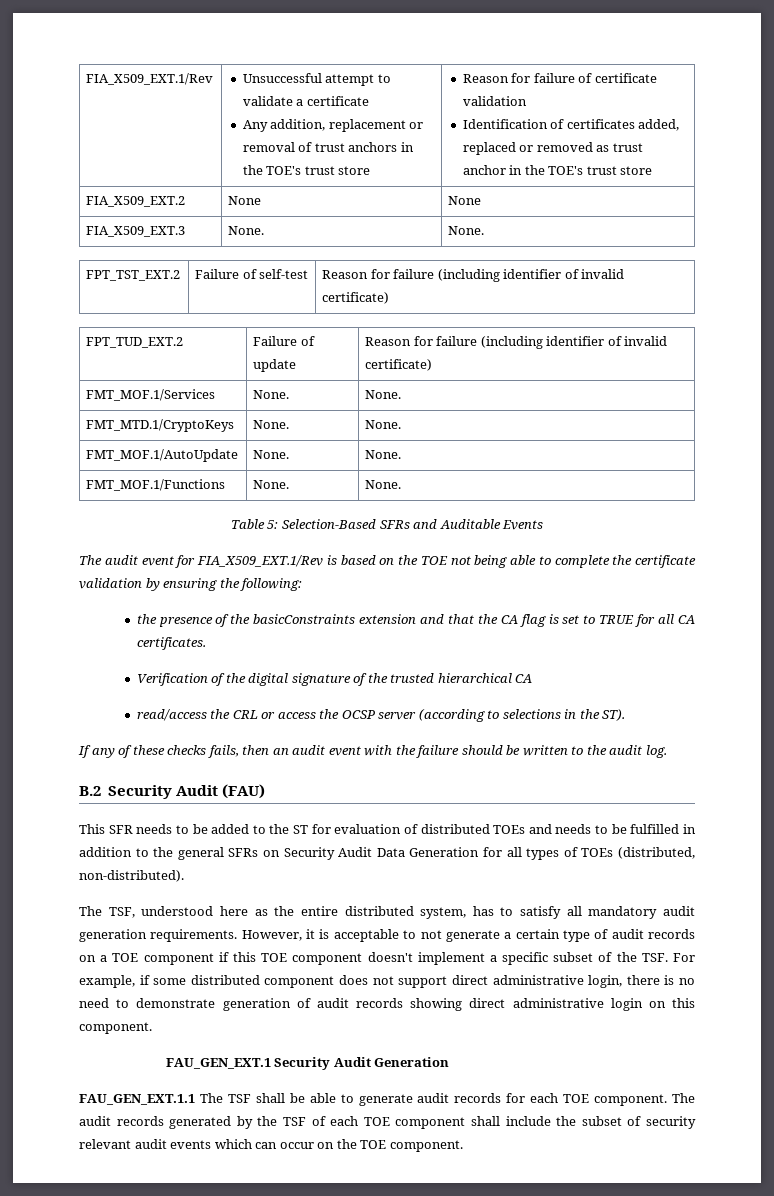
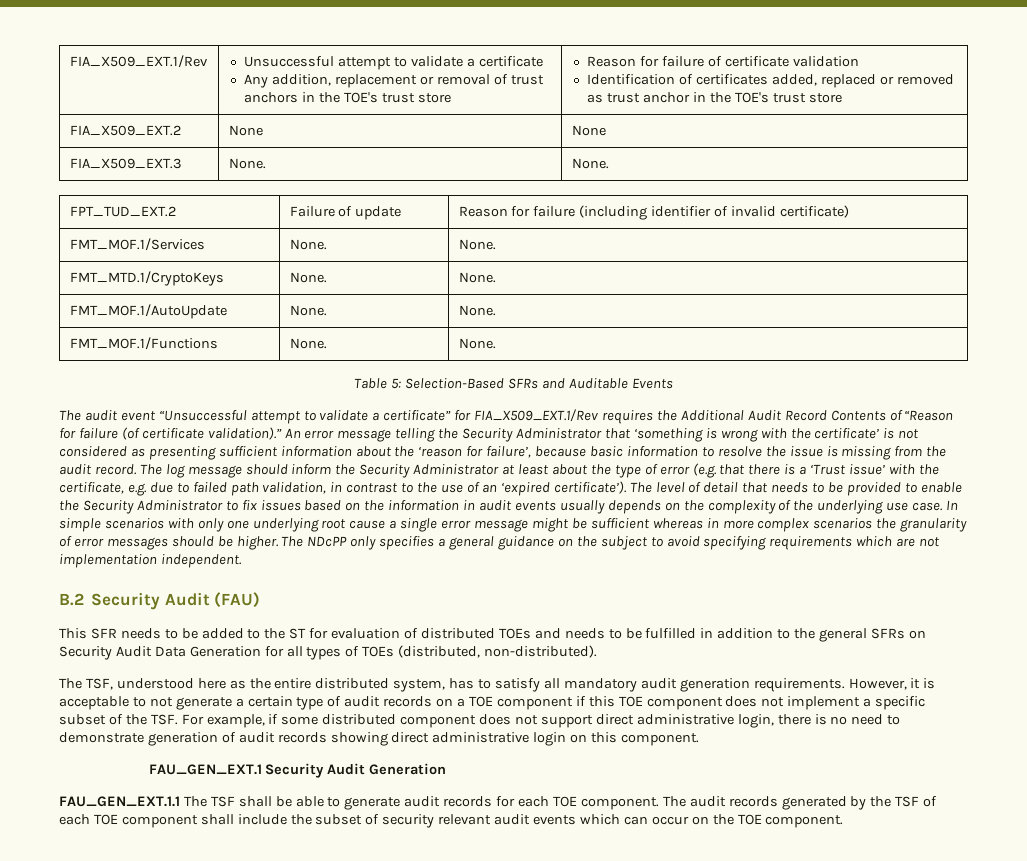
- FPT_TST_EXT.2 | Failure of self-test | Reason for failure (including identifier of invalid certificate)
- The audit event for FIA_X509_EXT.1/Rev is based on the TOE not being able to complete the certificate validation by ensuring the following:
- the presence of the basicConstraints extension and that the CA flag is set to TRUE for all CA certificates.
- Verification of the digital signature of the trusted hierarchical CA
- read/access the CRL or access the OCSP server (according to selections in the ST).
- If any of these checks fails, then an audit event with the failure should be written to the audit log.
+ The audit event “Unsuccessful attempt to validate a certificate” for FIA_X509_EXT.1/Rev requires the Additional Audit Record Contents of “Reason for failure (of certificate validation).” An error message telling the Security Administrator that ‘something is wrong with the certificate’ is not considered as presenting sufficient information about the ‘reason for failure’, because basic information to resolve the issue is missing from the audit record. The log message should inform the Security Administrator at least about the type of error (e.g. that there is a ‘Trust issue’ with the certificate, e.g. due to failed path validation, in contrast to the use of an ‘expired certificate’). The level of detail that needs to be provided to enable the Security Administrator to fix issues based on the information in audit events usually depends on the complexity of the underlying use case. In simple scenarios with only one underlying root cause a single error message might be sufficient whereas in more complex scenarios the granularity of error messages should be higher. The NDcPP only specifies a general guidance on the subject to avoid specifying requirements which are not implementation independent.
- However, it is acceptable to not generate a certain type of audit records on a TOE component if this TOE component doesn't implement a specific subset of the TSF. For example, if some distributed component does not support direct administrative login, there is no need to demonstrate generation of audit records showing direct administrative login on this component.
+ However, it is acceptable to not generate a certain type of audit records on a TOE component if this TOE component does not implement a specific subset of the TSF. For example, if some distributed component does not support direct administrative login, there is no need to demonstrate generation of audit records showing direct administrative login on this component.

